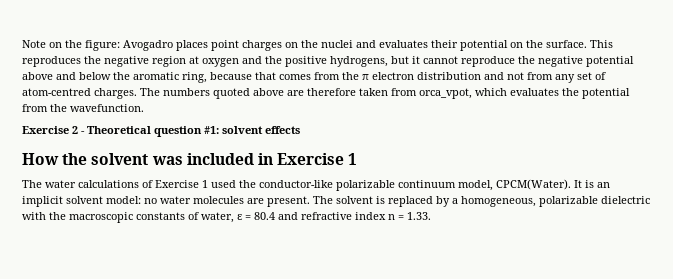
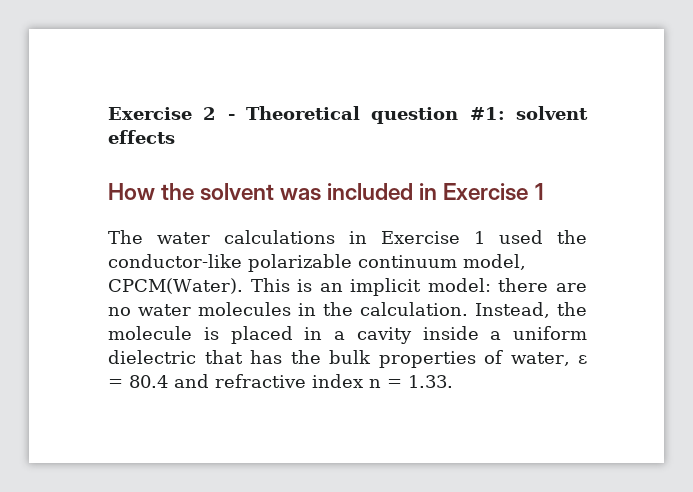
- Note on the figure: Avogadro places point charges on the nuclei and evaluates their potential on the surface. This reproduces the negative region at oxygen and the positive hydrogens, but it cannot reproduce the negative potential above and below the aromatic ring, because that comes from the π electron distribution and not from any set of atom-centred charges. The numbers quoted above are therefore taken from orca_vpot, which evaluates the potential from the wavefunction.
- The water calculations of Exercise 1 used the conductor-like polarizable continuum model, CPCM(Water).
+ The water calculations in Exercise 1 used the conductor-like polarizable continuum model, CPCM(Water).
- It is an implicit solvent model: no water molecules are present. The solvent is replaced by a homogeneous, polarizable dielectric with the macroscopic constants of water, ε = 80.4 and refractive index n = 1.33.
+ This is an implicit model: there are no water molecules in the calculation. Instead, the molecule is placed in a cavity inside a uniform dielectric that has the bulk properties of water, ε = 80.4 and refractive index n = 1.33.

